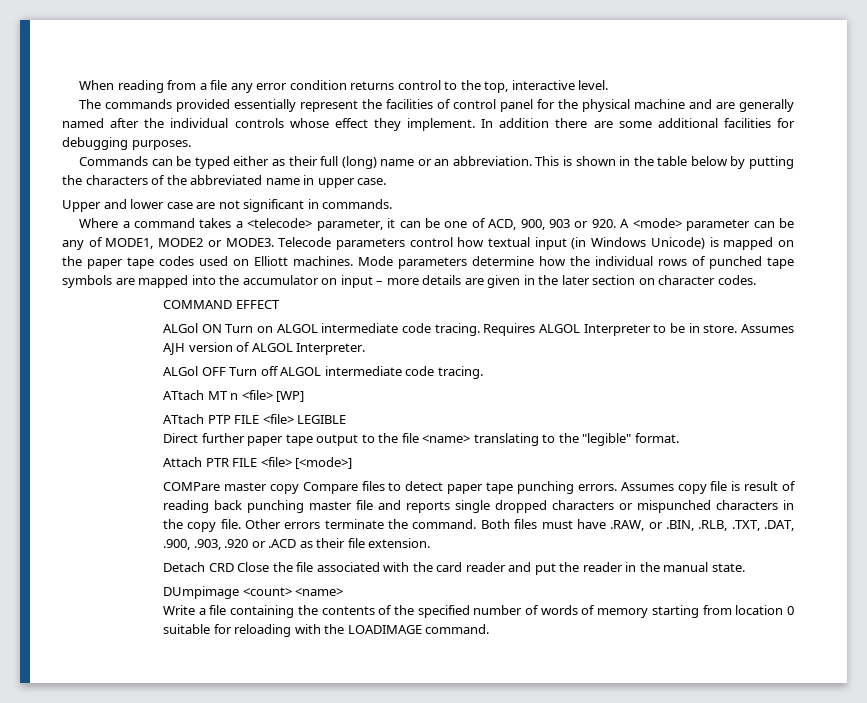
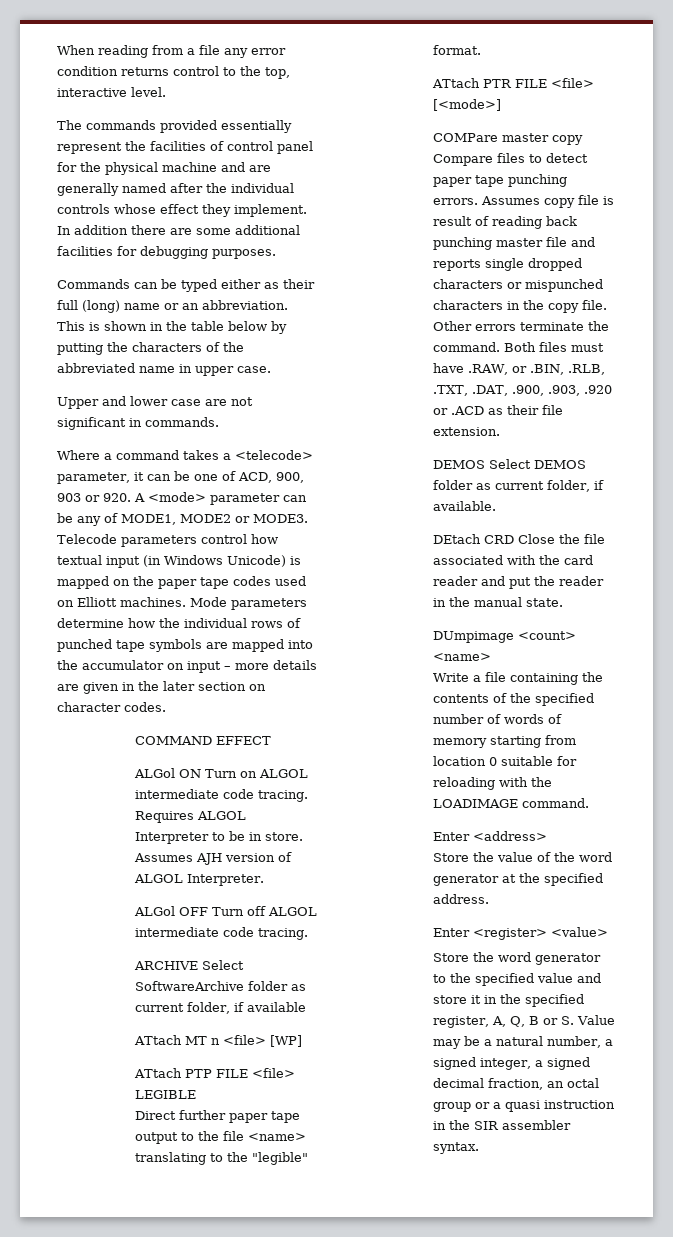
+ ARCHIVE Select SoftwareArchive folder as current folder, if available
- Attach PTR FILE <file> [<mode>]
+ ATtach PTR FILE <file> [<mode>]
- Detach CRD Close the file associated with the card reader and put the reader in the manual state.
+ DEMOS Select DEMOS folder as current folder, if available.
+ DEtach CRD Close the file associated with the card reader and put the reader in the manual state.
+ Enter <address>
+ Store the value of the word generator at the specified address.
+ Enter <register> <value>
+ Store the word generator to the specified value and store it in the specified register, A, Q, B or S. Value may be a natural number, a signed integer, a signed decimal fraction, an octal group or a quasi instruction in the SIR assembler syntax.

